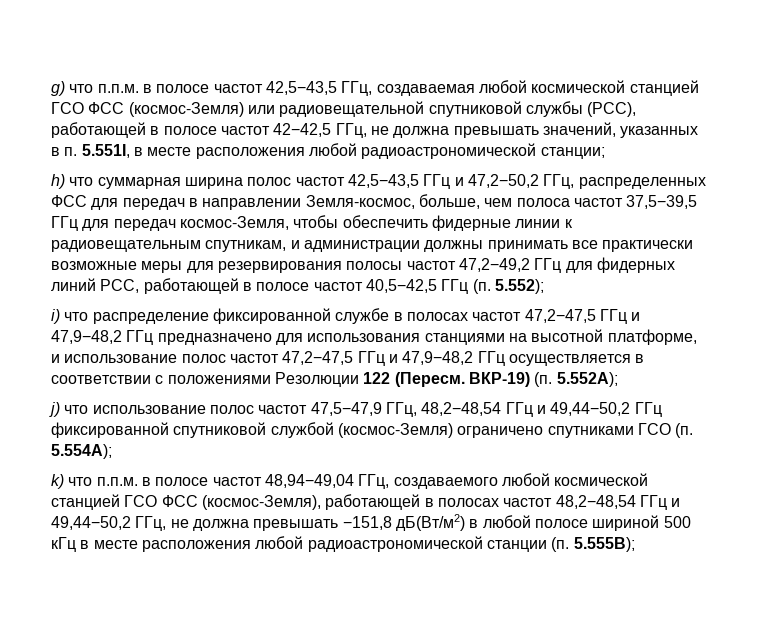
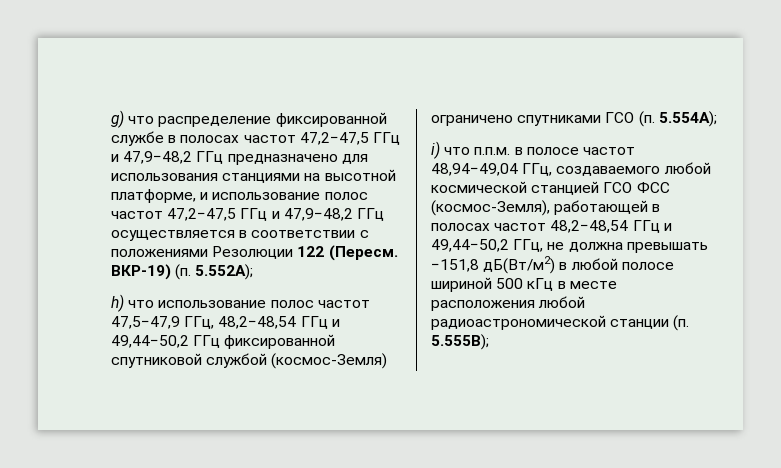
- g) что п.п.м. в полосе частот 42,5−43,5 ГГц, создаваемая любой космической станцией ГСО ФСС (космос-Земля) или радиовещательной спутниковой службы (РСС), работающей в полосе частот 42−42,5 ГГц, не должна превышать значений, указанных в п. 5.551I, в месте расположения любой радиоастрономической станции;
- h) что суммарная ширина полос частот 42,5−43,5 ГГц и 47,2−50,2 ГГц, распределенных ФСС для передач в направлении Земля-космос, больше, чем полоса частот 37,5−39,5 ГГц для передач космос-Земля, чтобы обеспечить фидерные линии к радиовещательным спутникам, и администрации должны принимать все практически возможные меры для резервирования полосы частот 47,2−49,2 ГГц для фидерных линий РСС, работающей в полосе частот 40,5−42,5 ГГц (п. 5.552);
- i) что распределение фиксированной службе в полосах частот 47,2−47,5 ГГц и 47,9−48,2 ГГц предназначено для использования станциями на высотной платформе, и использование полос частот 47,2−47,5 ГГц и 47,9−48,2 ГГц осуществляется в соответствии с положениями Резолюции 122 (Пересм.
+ g) что распределение фиксированной службе в полосах частот 47,2−47,5 ГГц и 47,9−48,2 ГГц предназначено для использования станциями на высотной платформе, и использование полос частот 47,2−47,5 ГГц и 47,9−48,2 ГГц осуществляется в соответствии с положениями Резолюции 122 (Пересм.
- j) что использование полос частот 47,5−47,9 ГГц, 48,2−48,54 ГГц и 49,44−50,2 ГГц фиксированной спутниковой службой (космос-Земля) ограничено спутниками ГСО (п. 5.554A);
+ h) что использование полос частот 47,5−47,9 ГГц, 48,2−48,54 ГГц и 49,44−50,2 ГГц фиксированной спутниковой службой (космос-Земля) ограничено спутниками ГСО (п. 5.554A);
- k) что п.п.м. в полосе частот 48,94−49,04 ГГц, создаваемого любой космической станцией ГСО ФСС (космос-Земля), работающей в полосах частот 48,2−48,54 ГГц и 49,44−50,2 ГГц, не должна превышать −151,8 дБ(Вт/м2) в любой полосе шириной 500 кГц в месте расположения любой радиоастрономической станции (п. 5.555B);
+ i) что п.п.м. в полосе частот 48,94−49,04 ГГц, создаваемого любой космической станцией ГСО ФСС (космос-Земля), работающей в полосах частот 48,2−48,54 ГГц и 49,44−50,2 ГГц, не должна превышать −151,8 дБ(Вт/м2) в любой полосе шириной 500 кГц в месте расположения любой радиоастрономической станции (п. 5.555B);

